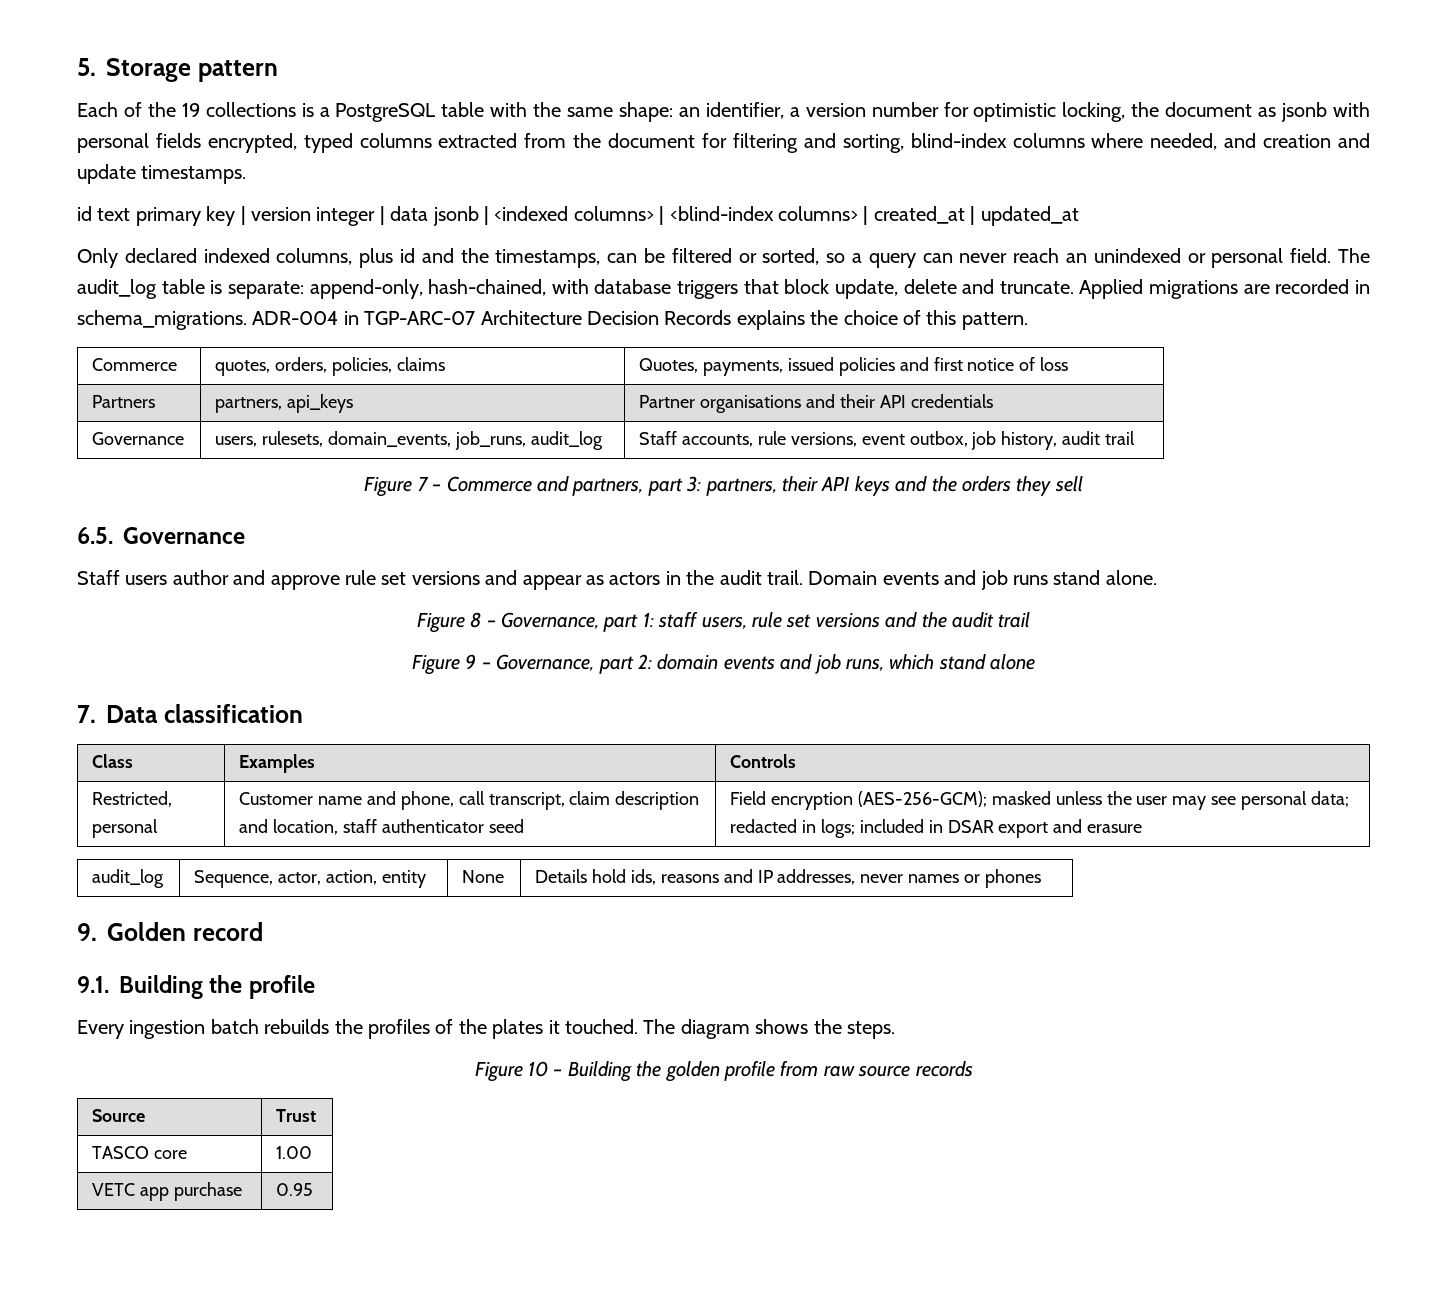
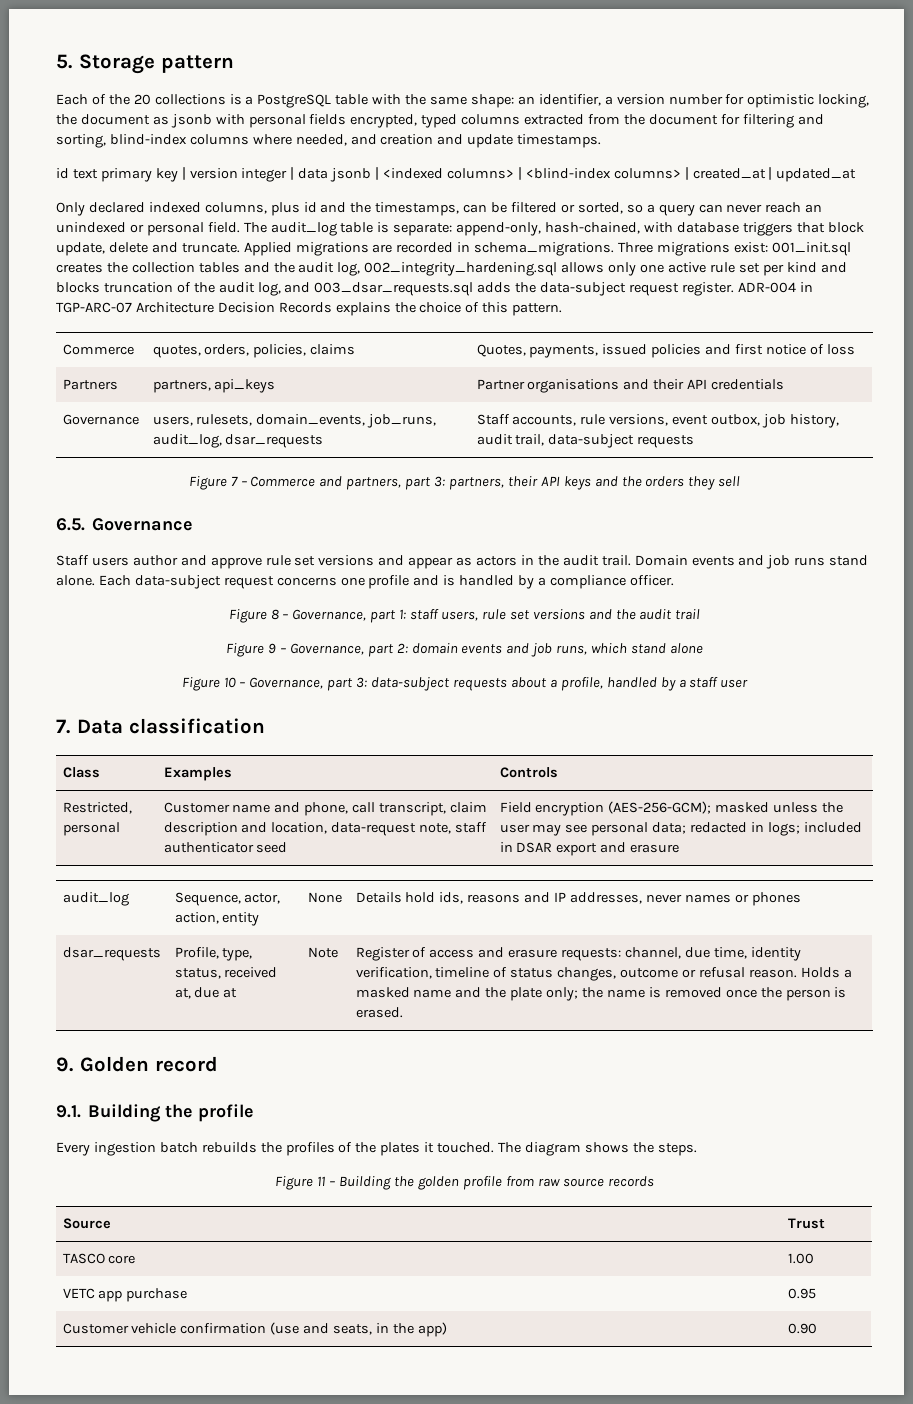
- Each of the 19 collections is a PostgreSQL table with the same shape: an identifier, a version number for optimistic locking, the document as jsonb with personal fields encrypted, typed columns extracted from the document for filtering and sorting, blind-index columns where needed, and creation and update timestamps.
+ Each of the 20 collections is a PostgreSQL table with the same shape: an identifier, a version number for optimistic locking, the document as jsonb with personal fields encrypted, typed columns extracted from the document for filtering and sorting, blind-index columns where needed, and creation and update timestamps.
+ Three migrations exist: 001_init.sql creates the collection tables and the audit log, 002_integrity_hardening.sql allows only one active rule set per kind and blocks truncation of the audit log, and 003_dsar_requests.sql adds the data-subject request register.
- Governance | users, rulesets, domain_events, job_runs, audit_log | Staff accounts, rule versions, event outbox, job history, audit trail
+ Governance | users, rulesets, domain_events, job_runs, audit_log, dsar_requests | Staff accounts, rule versions, event outbox, job history, audit trail, data-subject requests
+ Each data-subject request concerns one profile and is handled by a compliance officer.
+ Figure 10 – Governance, part 3: data-subject requests about a profile, handled by a staff user
- Restricted, personal | Customer name and phone, call transcript, claim description and location, staff authenticator seed | Field encryption (AES-256-GCM); masked unless the user may see personal data; redacted in logs; included in DSAR export and erasure
+ Restricted, personal | Customer name and phone, call transcript, claim description and location, data-request note, staff authenticator seed | Field encryption (AES-256-GCM); masked unless the user may see personal data; redacted in logs; included in DSAR export and erasure
+ dsar_requests | Profile, type, status, received at, due at | Note | Register of access and erasure requests: channel, due time, identity verification, timeline of status changes, outcome or refusal reason. Holds a masked name and the plate only; the name is removed once the person is erased.
- Figure 10 – Building the golden profile from raw source records
+ Figure 11 – Building the golden profile from raw source records
+ Customer vehicle confirmation (use and seats, in the app) | 0.90

